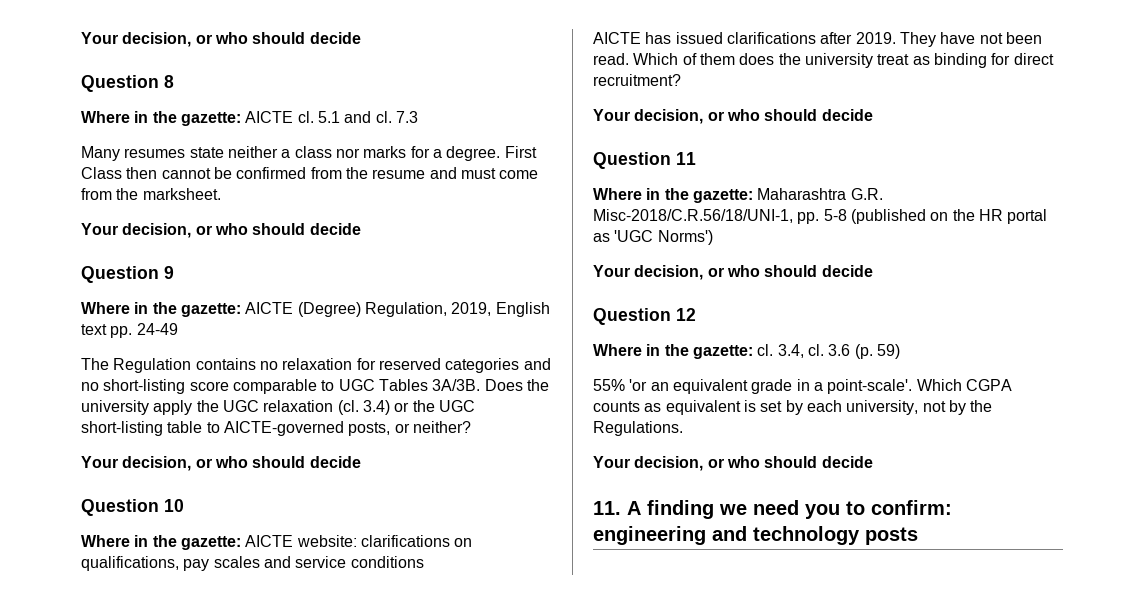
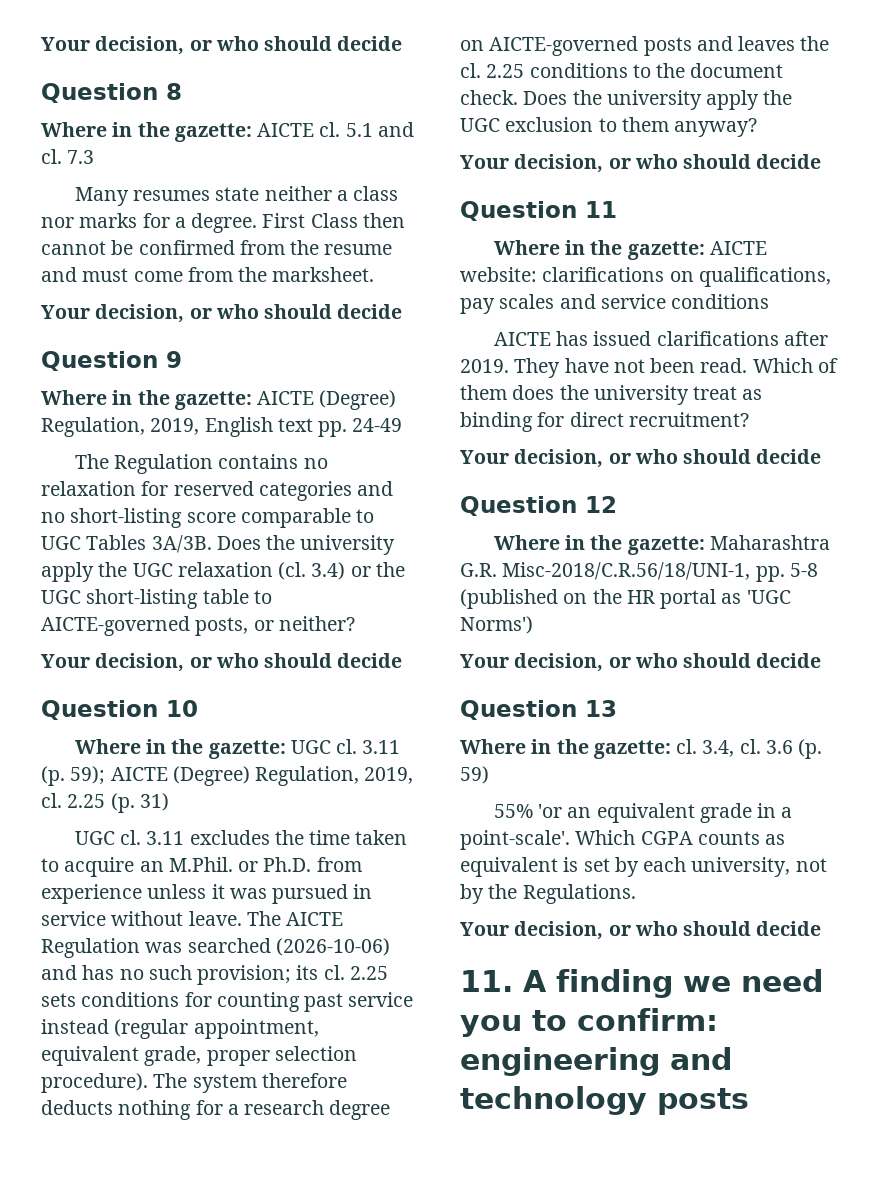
+ Where in the gazette: UGC cl. 3.11 (p. 59); AICTE (Degree) Regulation, 2019, cl. 2.25 (p. 31)
+ UGC cl. 3.11 excludes the time taken to acquire an M.Phil. or Ph.D. from experience unless it was pursued in service without leave. The AICTE Regulation was searched (2026-10-06) and has no such provision; its cl. 2.25 sets conditions for counting past service instead (regular appointment, equivalent grade, proper selection procedure). The system therefore deducts nothing for a research degree on AICTE-governed posts and leaves the cl. 2.25 conditions to the document check. Does the university apply the UGC exclusion to them anyway?
+ Your decision, or who should decide
+ Question 11
- Question 11
+ Question 12
- Question 12
+ Question 13

